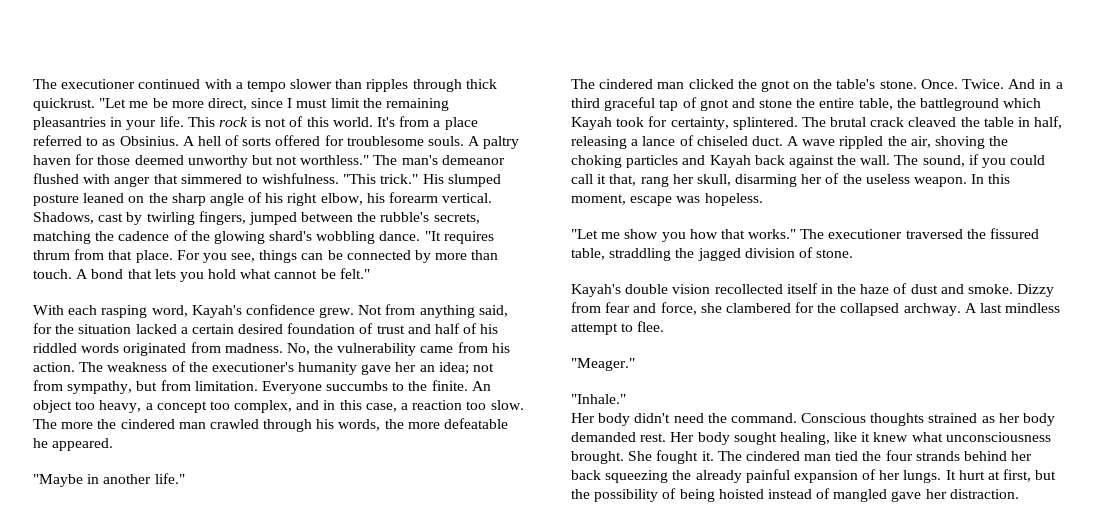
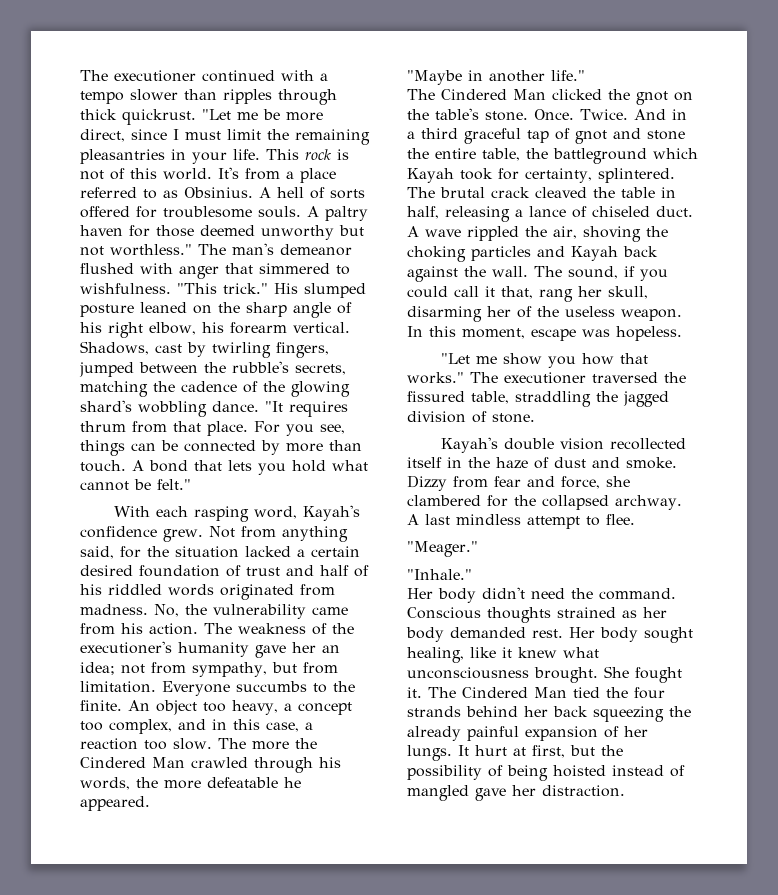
- The more the cindered man crawled through his words, the more defeatable he appeared.
+ The more the Cindered Man crawled through his words, the more defeatable he appeared.
- The cindered man clicked the gnot on the table's stone.
+ The Cindered Man clicked the gnot on the table's stone.
- The cindered man tied the four strands behind her back squeezing the already painful expansion of her lungs.
+ The Cindered Man tied the four strands behind her back squeezing the already painful expansion of her lungs.

